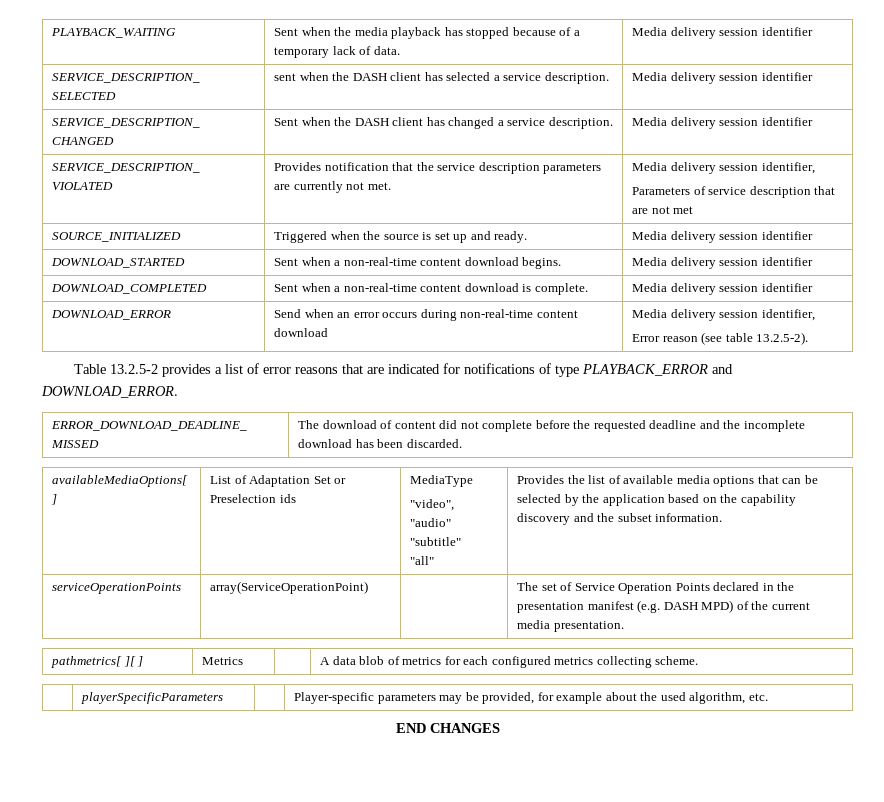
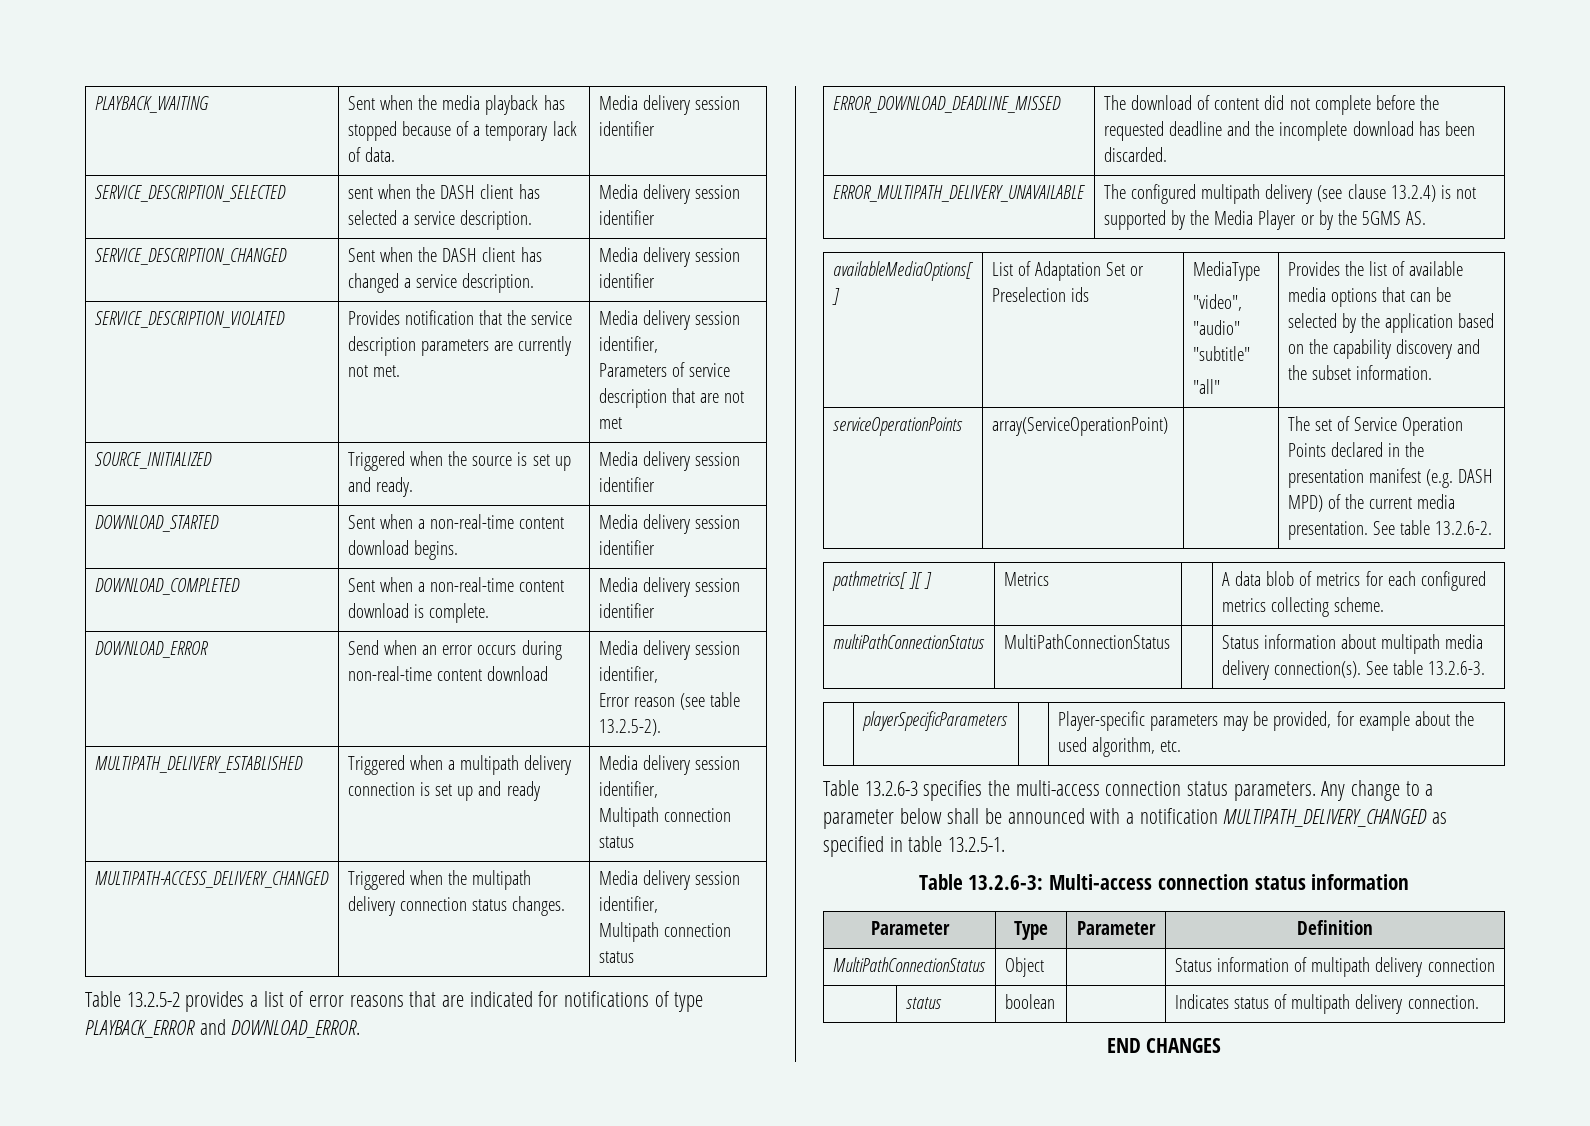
+ MULTIPATH_DELIVERY_ESTABLISHED | Triggered when a multipath delivery connection is set up and ready | Media delivery session identifier,
+ Multipath connection status
+ MULTIPATH-ACCESS_DELIVERY_CHANGED | Triggered when the multipath delivery connection status changes. | Media delivery session identifier,
+ Multipath connection status
+ ERROR_MULTIPATH_DELIVERY_UNAVAILABLE | The configured multipath delivery (see clause 13.2.4) is not supported by the Media Player or by the 5GMS AS.
- serviceOperationPoints | array(ServiceOperationPoint) | | The set of Service Operation Points declared in the presentation manifest (e.g. DASH MPD) of the current media presentation.
+ serviceOperationPoints | array(ServiceOperationPoint) | | The set of Service Operation Points declared in the presentation manifest (e.g. DASH MPD) of the current media presentation. See table 13.2.6-2.
+ multiPathConnectionStatus | MultiPathConnectionStatus | | Status information about multipath media delivery connection(s). See table 13.2.6-3.
+ Table 13.2.6-3 specifies the multi-access connection status parameters. Any change to a parameter below shall be announced with a notification MULTIPATH_DELIVERY_CHANGED as specified in table 13.2.5-1.
+ Table 13.2.6-3: Multi-access connection status information
+ Parameter | Type | Parameter | Definition
+ MultiPathConnectionStatus | Object | | Status information of multipath delivery connection
+ | status | boolean | | Indicates status of multipath delivery connection.

